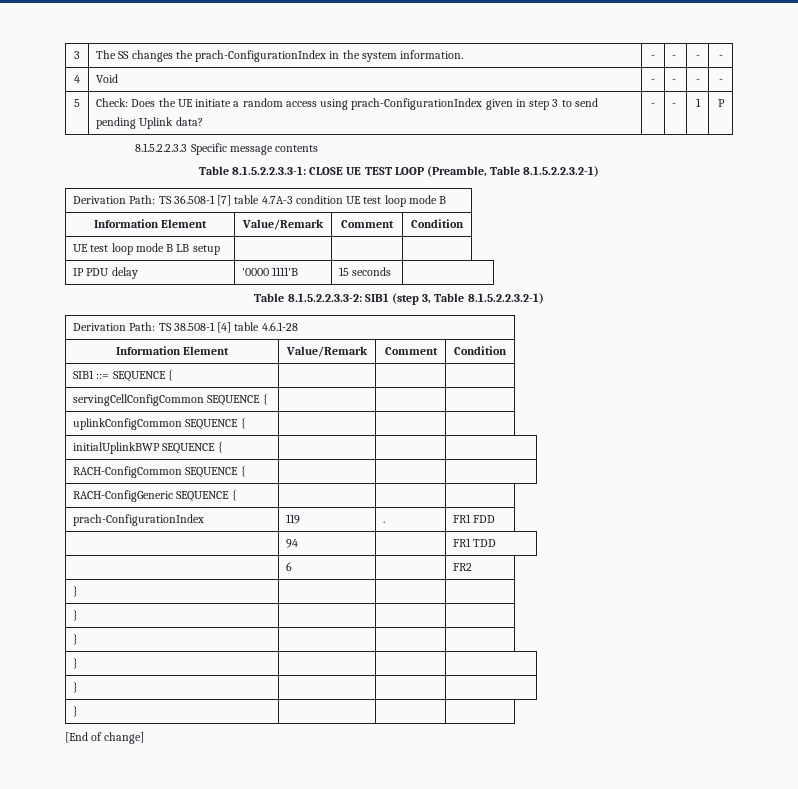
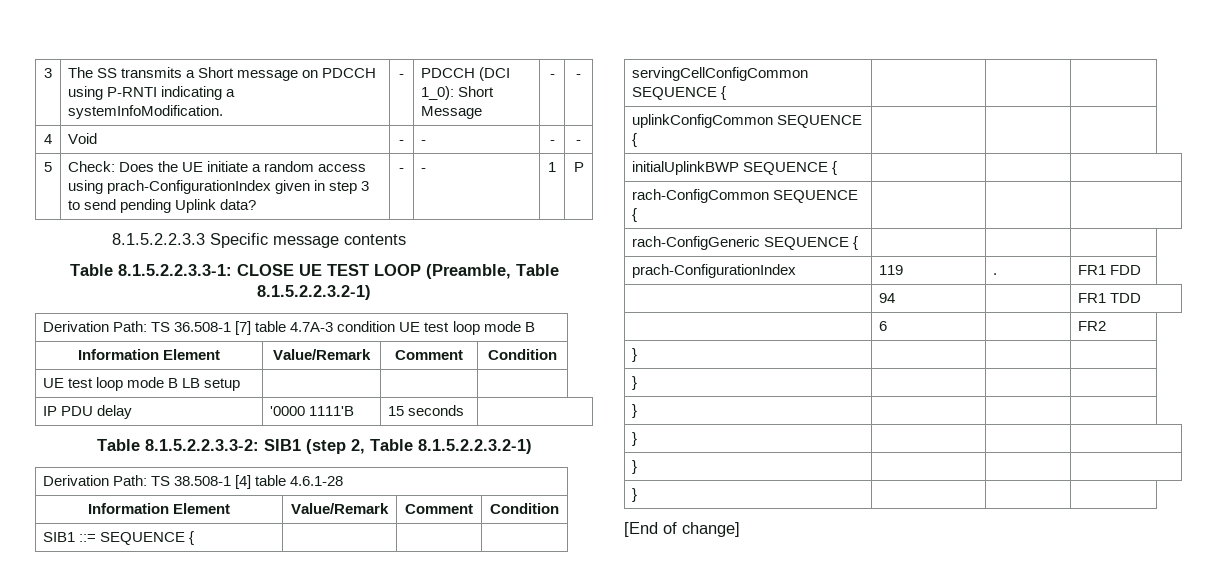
- 3 | The SS changes the prach-ConfigurationIndex in the system information. | - | - | - | -
+ 3 | The SS transmits a Short message on PDCCH using P-RNTI indicating a systemInfoModification. | - | PDCCH (DCI 1_0): Short Message | - | -
- Table 8.1.5.2.2.3.3-2: SIB1 (step 3, Table 8.1.5.2.2.3.2-1)
+ Table 8.1.5.2.2.3.3-2: SIB1 (step 2, Table 8.1.5.2.2.3.2-1)
- RACH-ConfigCommon SEQUENCE { | | |
- RACH-ConfigGeneric SEQUENCE { | | |
+ rach-ConfigCommon SEQUENCE { | | |
+ rach-ConfigGeneric SEQUENCE { | | |

